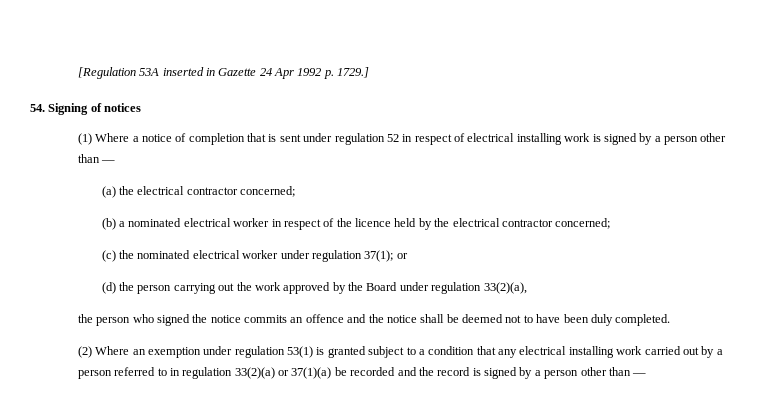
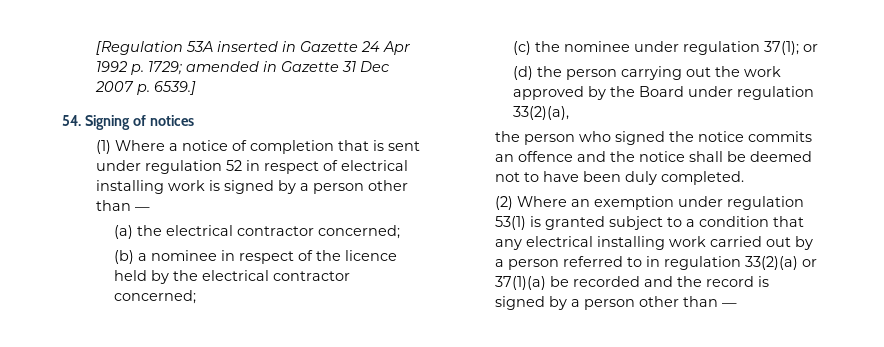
- [Regulation 53A inserted in Gazette 24 Apr 1992 p. 1729.]
+ [Regulation 53A inserted in Gazette 24 Apr 1992 p. 1729; amended in Gazette 31 Dec 2007 p. 6539.]
- (b) a nominated electrical worker in respect of the licence held by the electrical contractor concerned;
+ (b) a nominee in respect of the licence held by the electrical contractor concerned;
- (c) the nominated electrical worker under regulation 37(1); or
+ (c) the nominee under regulation 37(1); or

